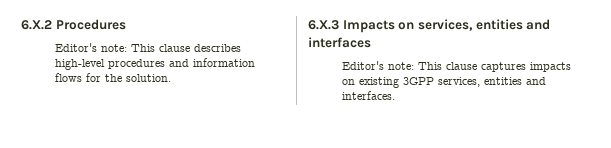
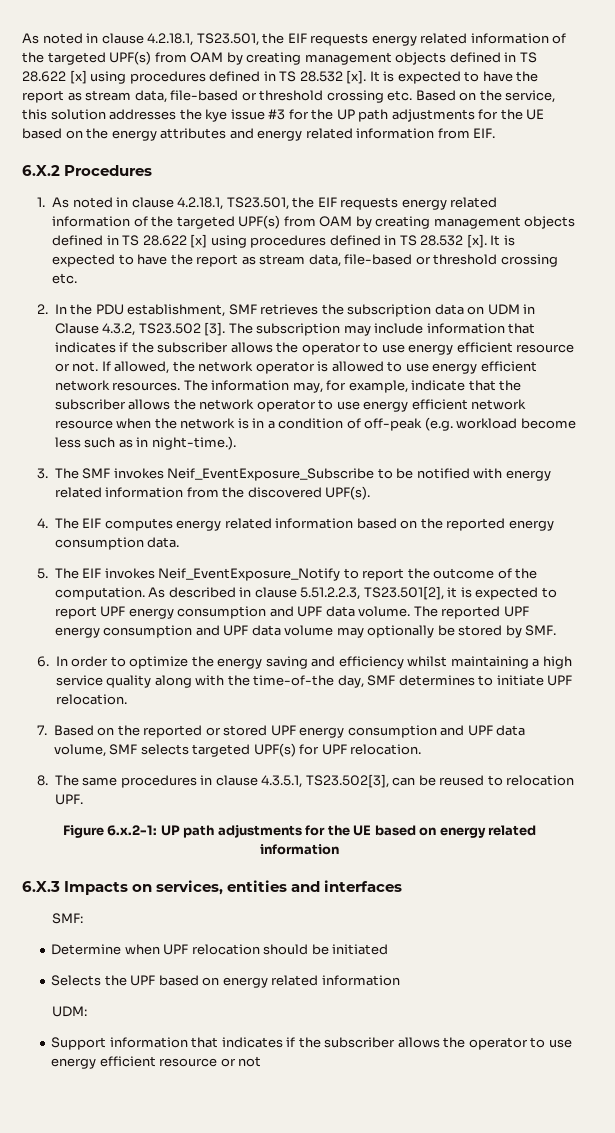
+ As noted in clause 4.2.18.1, TS23.501, the EIF requests energy related information of the targeted UPF(s) from OAM by creating management objects defined in TS 28.622 [x] using procedures defined in TS 28.532 [x]. It is expected to have the report as stream data, file-based or threshold crossing etc. Based on the service, this solution addresses the kye issue #3 for the UP path adjustments for the UE based on the energy attributes and energy related information from EIF.
  6.X.2 Procedures
- Editor's note: This clause describes high-level procedures and information flows for the solution.
+ 1. As noted in clause 4.2.18.1, TS23.501, the EIF requests energy related information of the targeted UPF(s) from OAM by creating management objects defined in TS 28.622 [x] using procedures defined in TS 28.532 [x]. It is expected to have the report as stream data, file-based or threshold crossing etc.
+ 2. In the PDU establishment, SMF retrieves the subscription data on UDM in Clause 4.3.2, TS23.502 [3]. The subscription may include information that indicates if the subscriber allows the operator to use energy efficient resource or not. If allowed, the network operator is allowed to use energy efficient network resources. The information may, for example, indicate that the subscriber allows the network operator to use energy efficient network resource when the network is in a condition of off-peak (e.g. workload become less such as in night-time.).
+ 3. The SMF invokes Neif_EventExposure_Subscribe to be notified with energy related information from the discovered UPF(s).
+ 4. The EIF computes energy related information based on the reported energy consumption data.
+ 5. The EIF invokes Neif_EventExposure_Notify to report the outcome of the computation. As described in clause 5.51.2.2.3, TS23.501[2], it is expected to report UPF energy consumption and UPF data volume. The reported UPF energy consumption and UPF data volume may optionally be stored by SMF.
+ 6. In order to optimize the energy saving and efficiency whilst maintaining a high service quality along with the time-of-the day, SMF determines to initiate UPF relocation.
+ 7. Based on the reported or stored UPF energy consumption and UPF data volume, SMF selects targeted UPF(s) for UPF relocation.
+ 8. The same procedures in clause 4.3.5.1, TS23.502[3], can be reused to relocation UPF.
+ Figure 6.x.2-1: UP path adjustments for the UE based on energy related information
- Editor's note: This clause captures impacts on existing 3GPP services, entities and interfaces.
+ SMF:
+ Determine when UPF relocation should be initiated
+ Selects the UPF based on energy related information
+ UDM:
+ Support information that indicates if the subscriber allows the operator to use energy efficient resource or not

